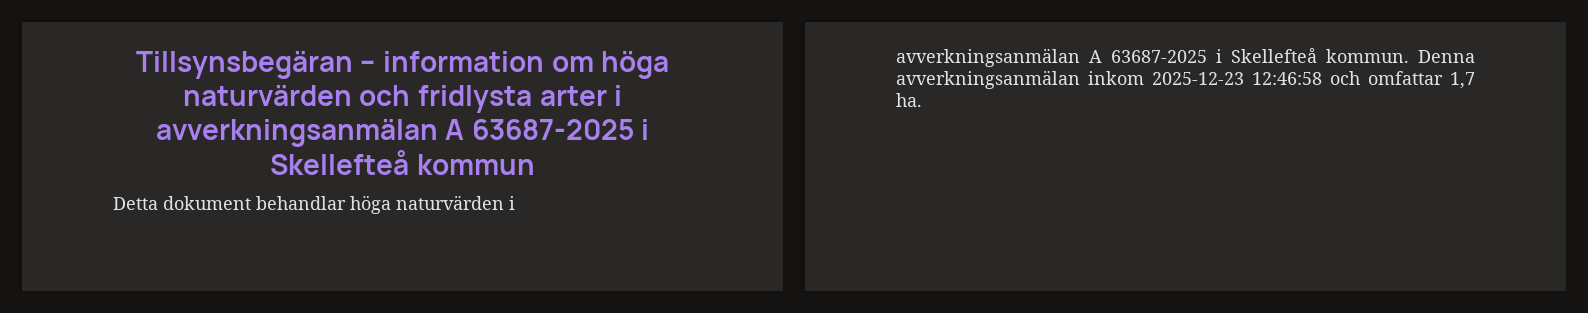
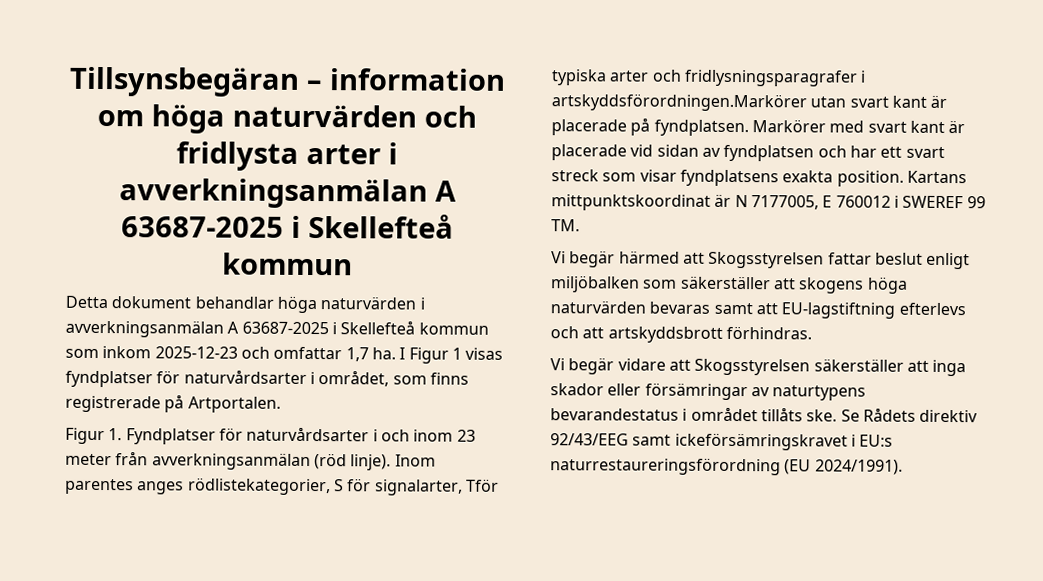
- Detta dokument behandlar höga naturvärden i avverkningsanmälan A 63687-2025 i Skellefteå kommun. Denna avverkningsanmälan inkom 2025-12-23 12:46:58 och omfattar 1,7 ha.
+ Detta dokument behandlar höga naturvärden i avverkningsanmälan A 63687-2025 i Skellefteå kommun som inkom 2025-12-23 och omfattar 1,7 ha.
+ I Figur 1 visas fyndplatser för naturvårdsarter i området, som finns registrerade på Artportalen.
+ Figur 1. Fyndplatser för naturvårdsarter i och inom 23 meter från avverkningsanmälan (röd linje). Inom parentes anges rödlistekategorier, S för signalarter, Tför typiska arter och fridlysningsparagrafer i artskyddsförordningen.Markörer utan svart kant är placerade på fyndplatsen. Markörer med svart kant är placerade vid sidan av fyndplatsen och har ett svart streck som visar fyndplatsens exakta position. Kartans mittpunktskoordinat är N 7177005, E 760012 i SWEREF 99 TM.
+ Vi begär härmed att Skogsstyrelsen fattar beslut enligt miljöbalken som säkerställer att skogens höga naturvärden bevaras samt att EU-lagstiftning efterlevs och att artskyddsbrott förhindras.
+ Vi begär vidare att Skogsstyrelsen säkerställer att inga skador eller försämringar av naturtypens bevarandestatus i området tillåts ske. Se Rådets direktiv 92/43/EEG samt ickeförsämringskravet i EU:s naturrestaureringsförordning (EU 2024/1991).

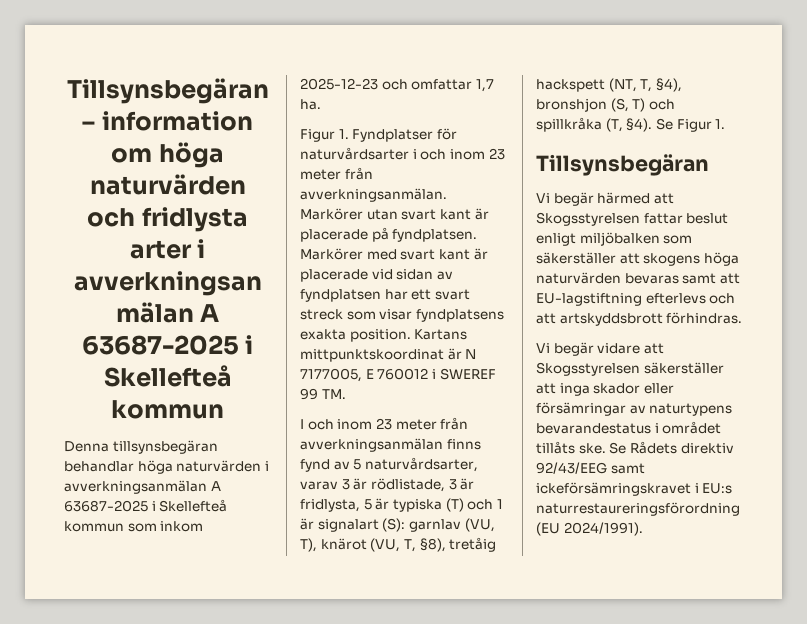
- Detta dokument behandlar höga naturvärden i avverkningsanmälan A 63687-2025 i Skellefteå kommun som inkom 2025-12-23 och omfattar 1,7 ha. I Figur 1 visas fyndplatser för naturvårdsarter i området, som finns registrerade på Artportalen.
+ Denna tillsynsbegäran behandlar höga naturvärden i avverkningsanmälan A 63687-2025 i Skellefteå kommun som inkom 2025-12-23 och omfattar 1,7 ha.
- Figur 1. Fyndplatser för naturvårdsarter i och inom 23 meter från avverkningsanmälan (röd linje). Inom parentes anges rödlistekategorier, S för signalarter, Tför typiska arter och fridlysningsparagrafer i artskyddsförordningen.Markörer utan svart kant är placerade på fyndplatsen.
+ Figur 1. Fyndplatser för naturvårdsarter i och inom 23 meter från avverkningsanmälan. Markörer utan svart kant är placerade på fyndplatsen.
- Markörer med svart kant är placerade vid sidan av fyndplatsen och har ett svart streck som visar fyndplatsens exakta position.
+ Markörer med svart kant är placerade vid sidan av fyndplatsen har ett svart streck som visar fyndplatsens exakta position.
+ I och inom 23 meter från avverkningsanmälan finns fynd av 5 naturvårdsarter, varav 3 är rödlistade, 3 är fridlysta, 5 är typiska (T) och 1 är signalart (S): garnlav (VU, T), knärot (VU, T, §8), tretåig hackspett (NT, T, §4), bronshjon (S, T) och spillkråka (T, §4). Se Figur 1.
+ Tillsynsbegäran

